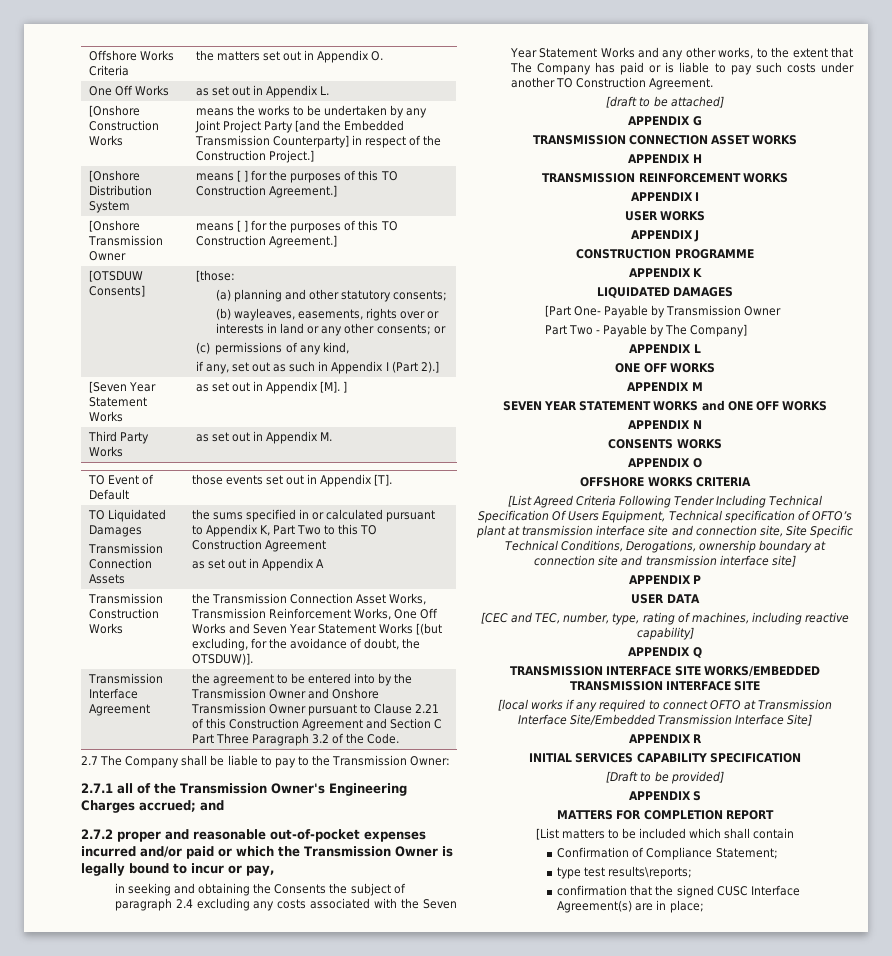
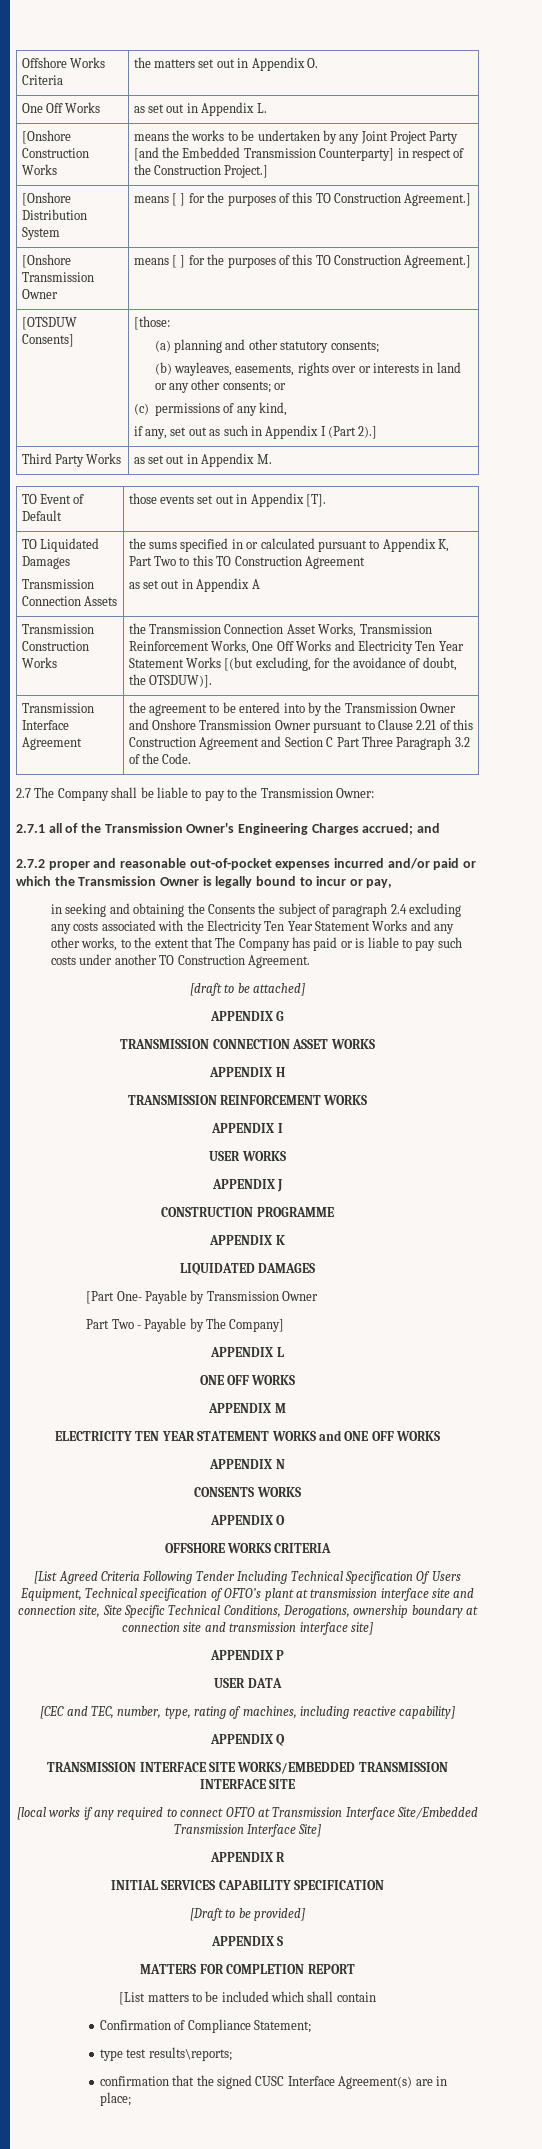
- [Seven Year Statement Works | as set out in Appendix [M]. ]
- Transmission Construction Works | the Transmission Connection Asset Works, Transmission Reinforcement Works, One Off Works and Seven Year Statement Works [(but excluding, for the avoidance of doubt, the OTSDUW)].
+ Transmission Construction Works | the Transmission Connection Asset Works, Transmission Reinforcement Works, One Off Works and Electricity Ten Year Statement Works [(but excluding, for the avoidance of doubt, the OTSDUW)].
- in seeking and obtaining the Consents the subject of paragraph 2.4 excluding any costs associated with the Seven Year Statement Works and any other works, to the extent that The Company has paid or is liable to pay such costs under another TO Construction Agreement.
+ in seeking and obtaining the Consents the subject of paragraph 2.4 excluding any costs associated with the Electricity Ten Year Statement Works and any other works, to the extent that The Company has paid or is liable to pay such costs under another TO Construction Agreement.
- SEVEN YEAR STATEMENT WORKS and ONE OFF WORKS
+ ELECTRICITY TEN YEAR STATEMENT WORKS and ONE OFF WORKS

